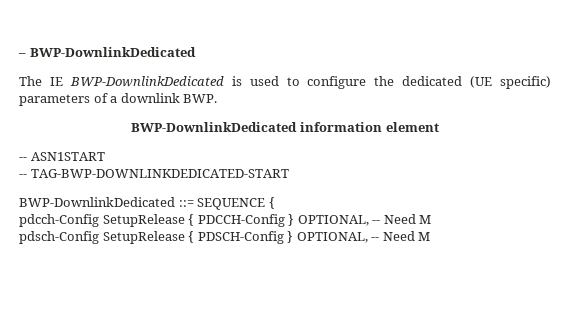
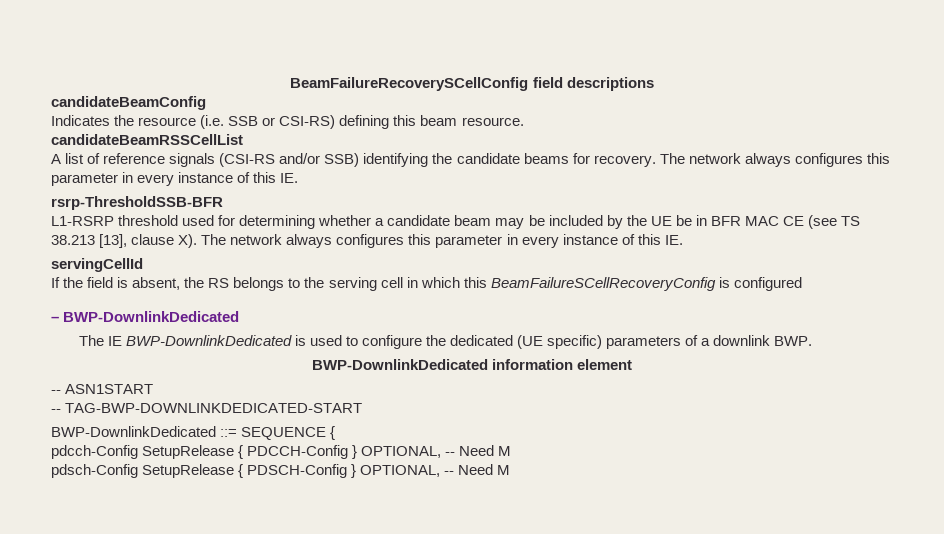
+ BeamFailureRecoverySCellConfig field descriptions
+ candidateBeamConfig
+ Indicates the resource (i.e. SSB or CSI-RS) defining this beam resource.
+ candidateBeamRSSCellList
+ A list of reference signals (CSI-RS and/or SSB) identifying the candidate beams for recovery. The network always configures this parameter in every instance of this IE.
+ rsrp-ThresholdSSB-BFR
+ L1-RSRP threshold used for determining whether a candidate beam may be included by the UE be in BFR MAC CE (see TS 38.213 [13], clause X). The network always configures this parameter in every instance of this IE.
+ servingCellId
+ If the field is absent, the RS belongs to the serving cell in which this BeamFailureSCellRecoveryConfig is configured

